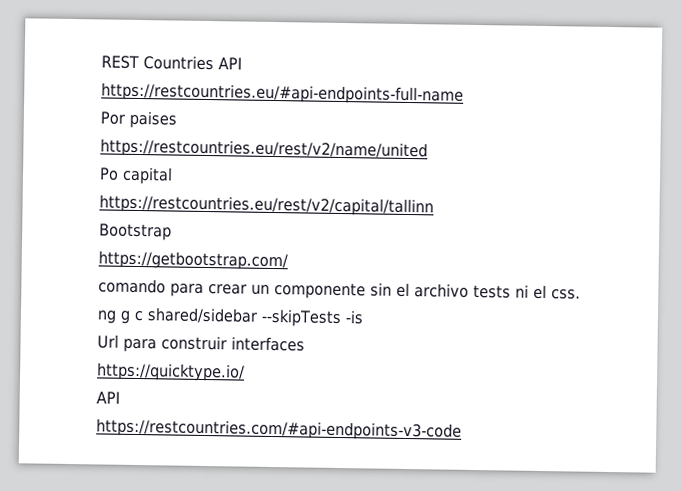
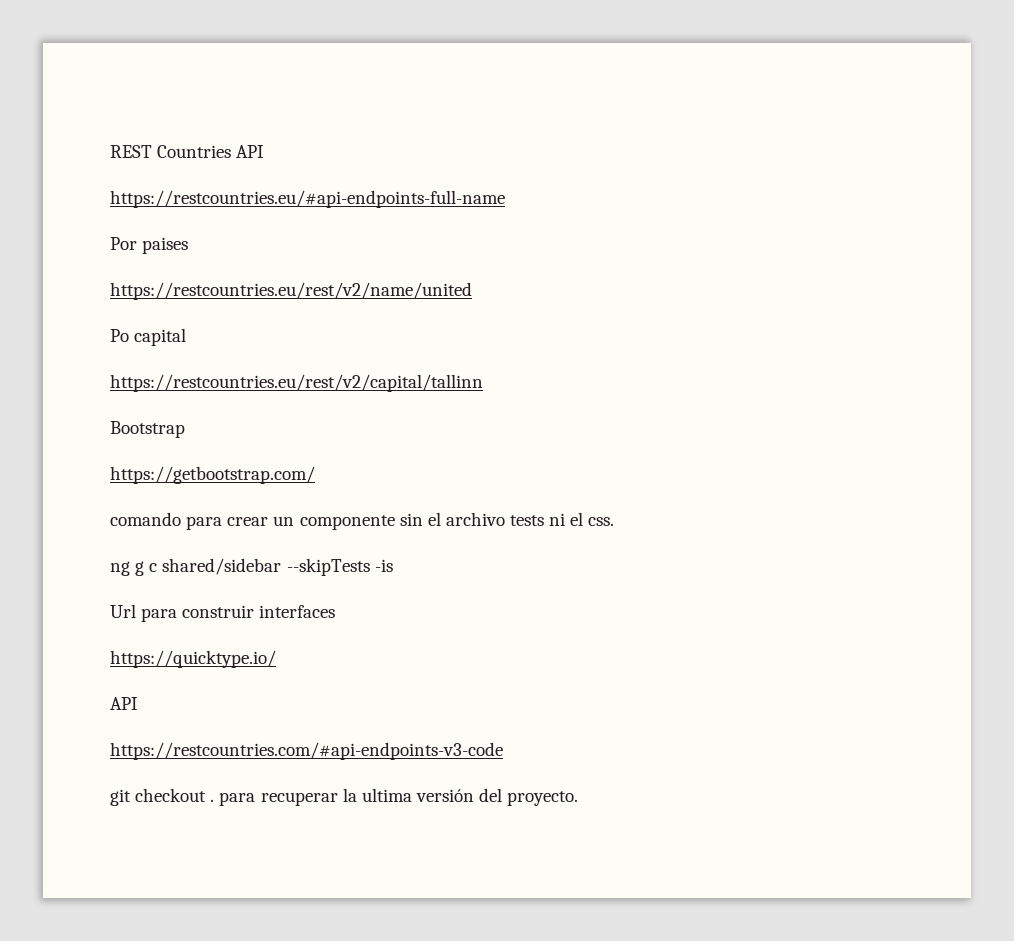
+ git checkout . para recuperar la ultima versión del proyecto.

